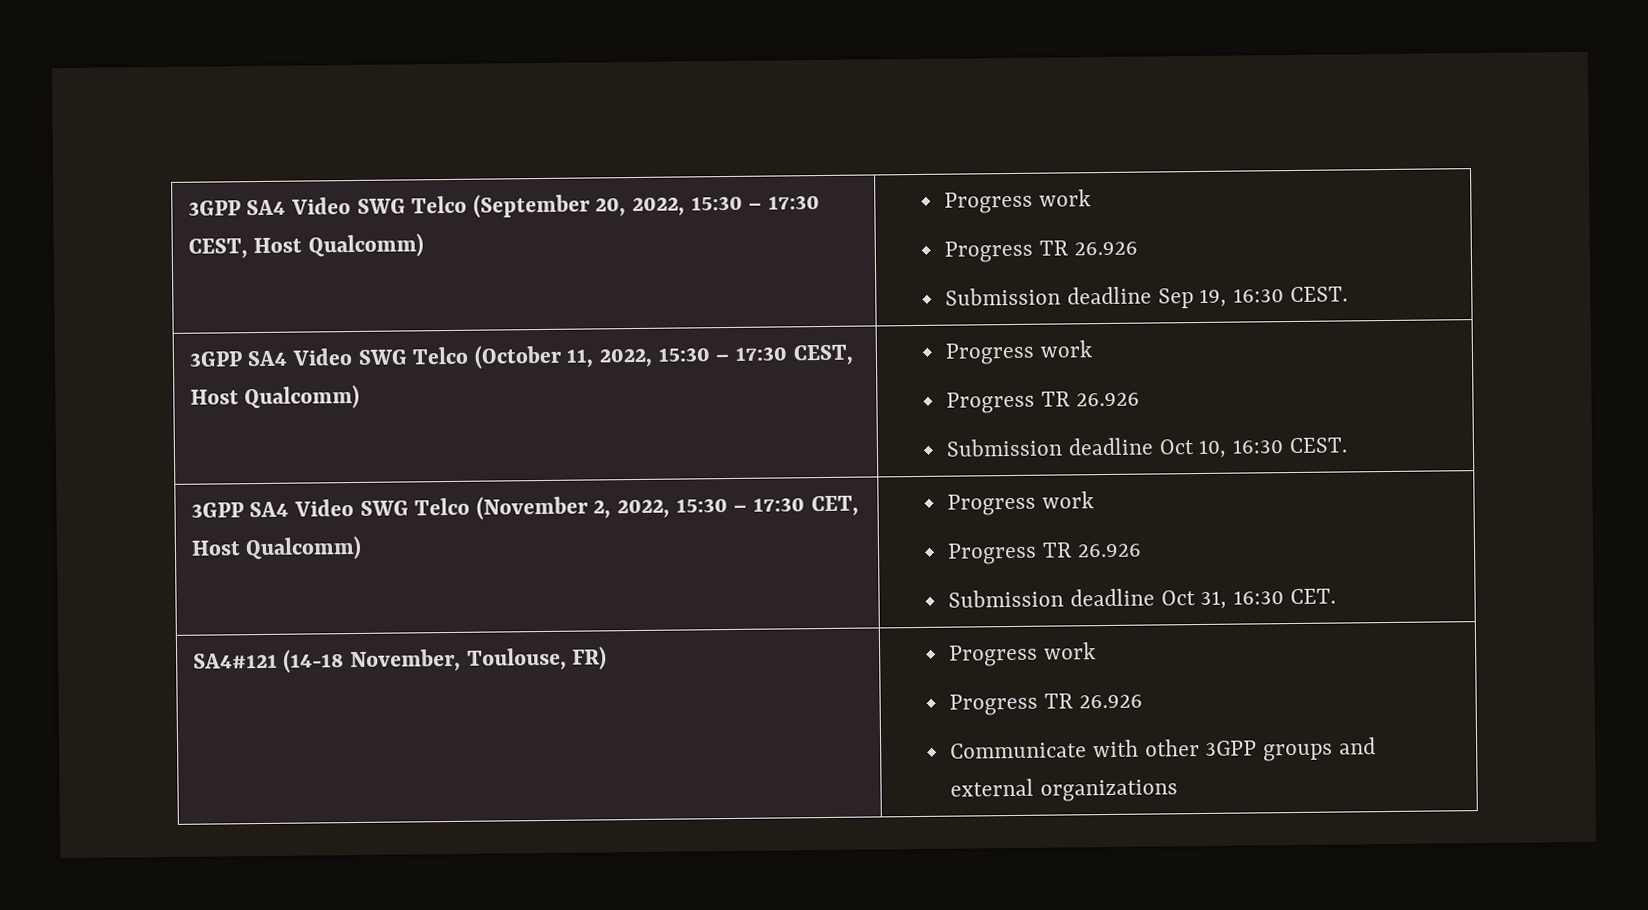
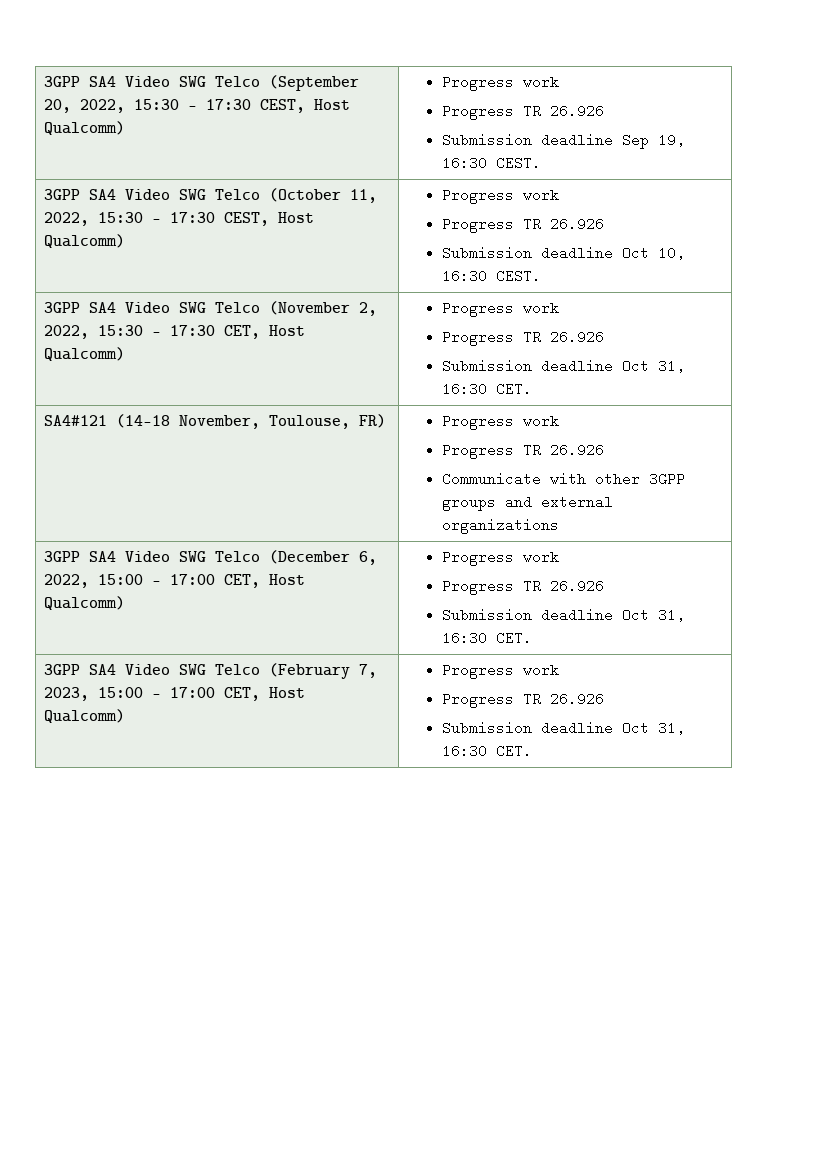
+ 3GPP SA4 Video SWG Telco (December 6, 2022, 15:00 – 17:00 CET, Host Qualcomm) | Progress work
+ Progress TR 26.926
+ Submission deadline Oct 31, 16:30 CET.
+ 3GPP SA4 Video SWG Telco (February 7, 2023, 15:00 – 17:00 CET, Host Qualcomm) | Progress work
+ Progress TR 26.926
+ Submission deadline Oct 31, 16:30 CET.

